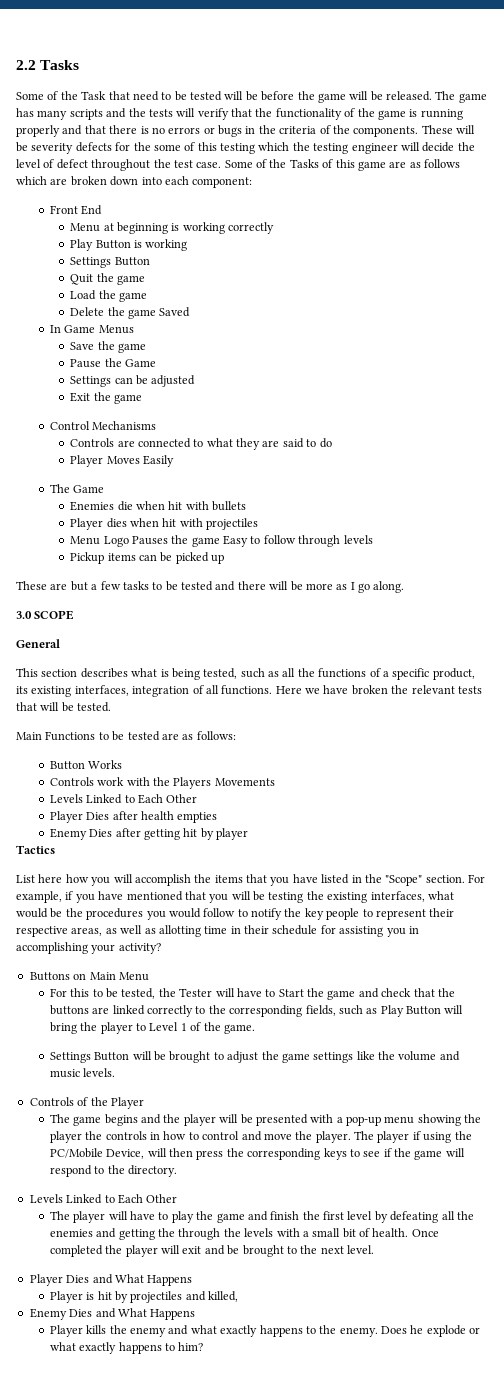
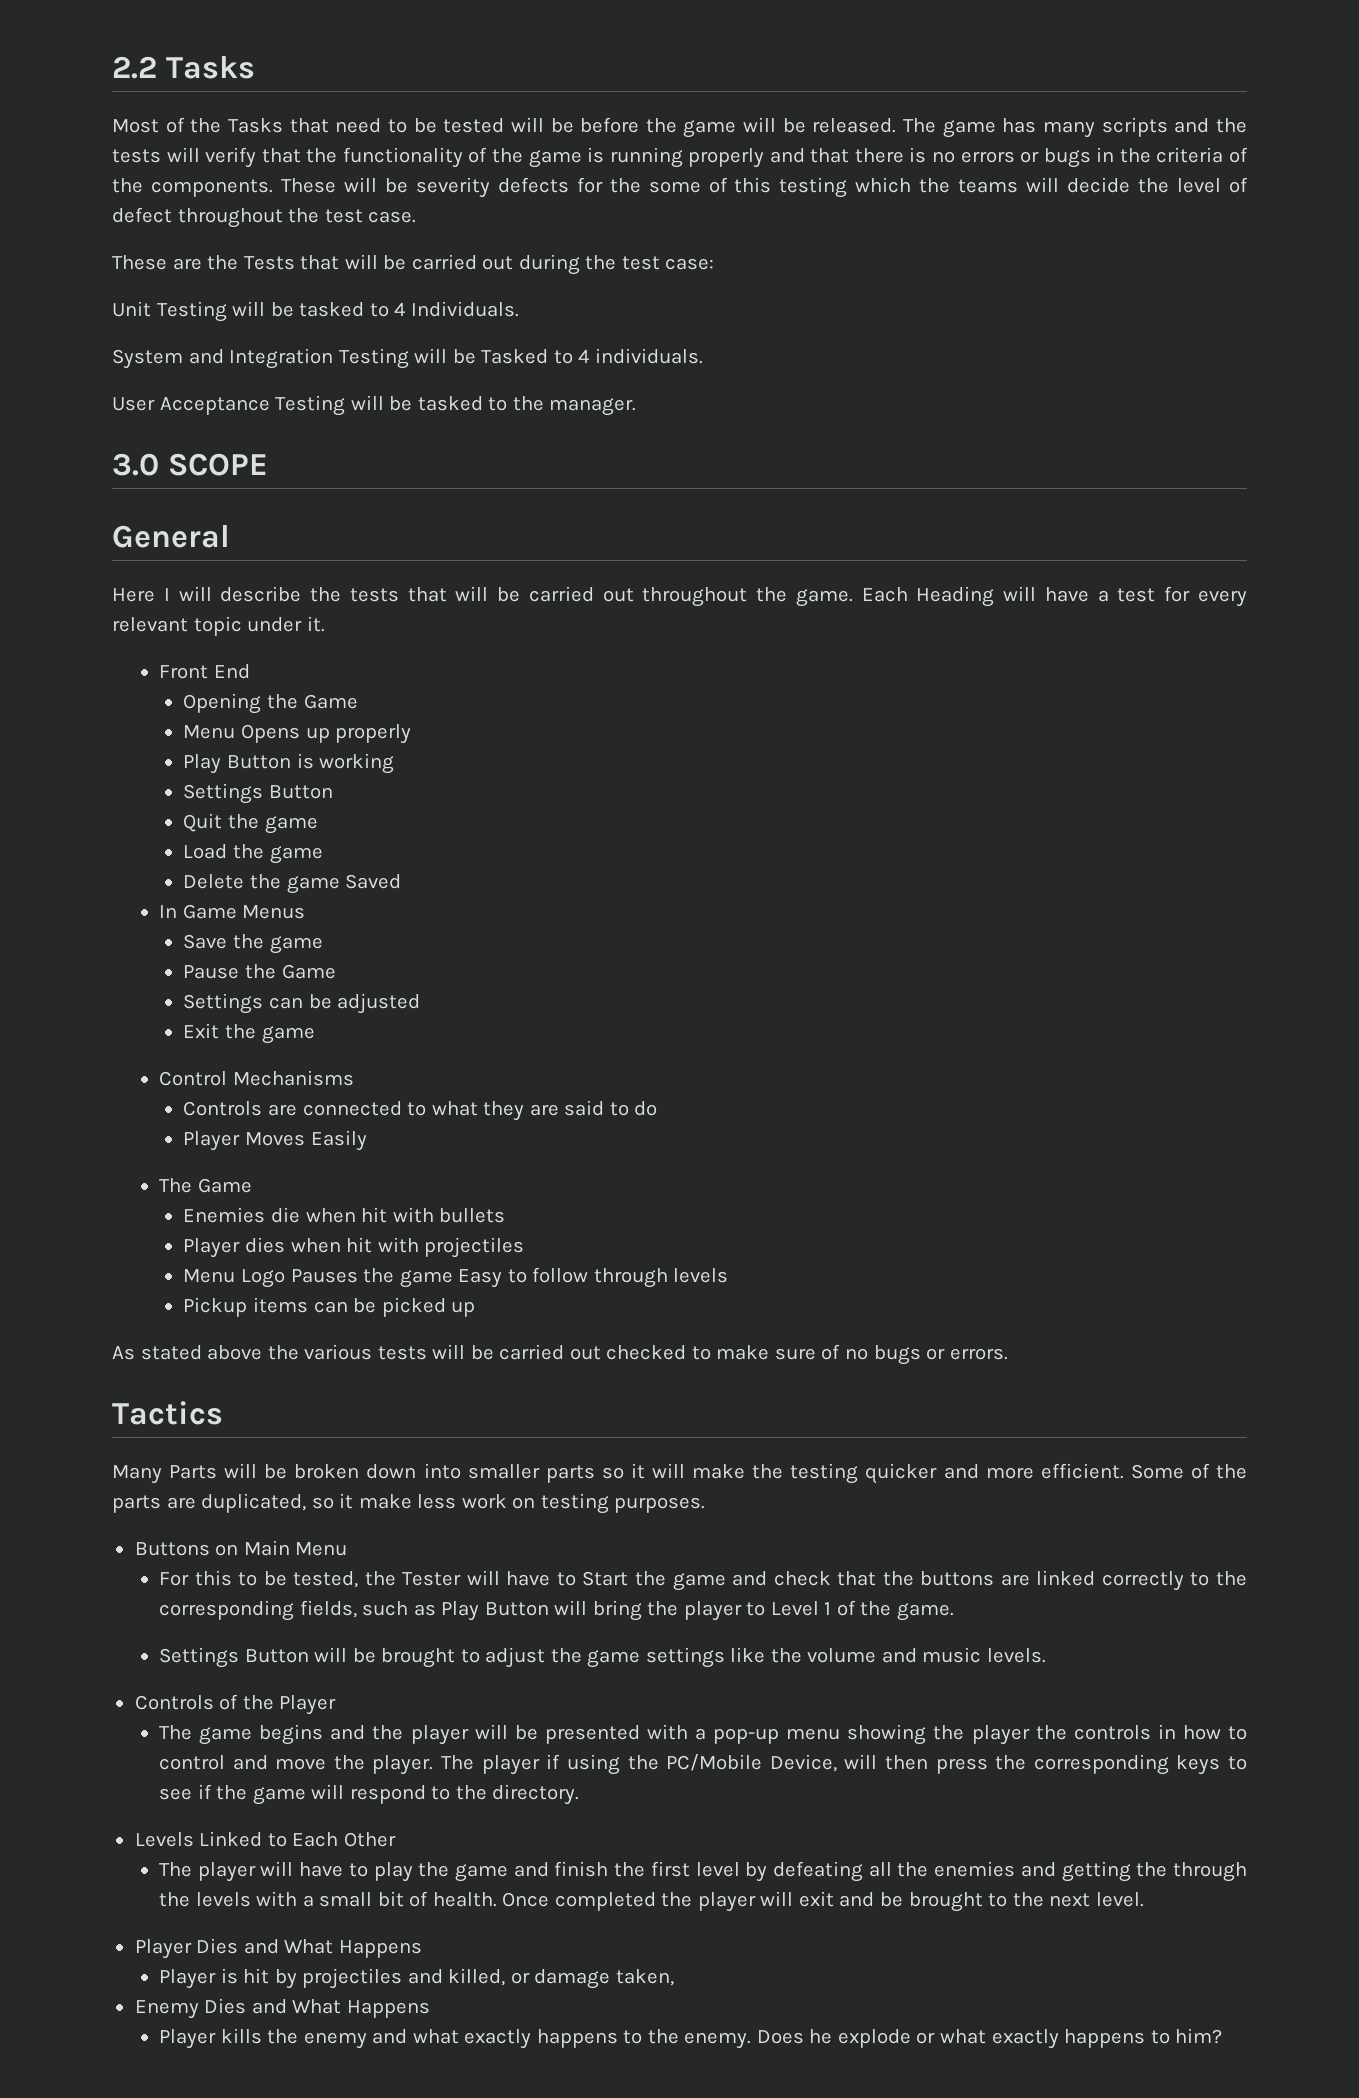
- Some of the Task that need to be tested will be before the game will be released.
+ Most of the Tasks that need to be tested will be before the game will be released.
- These will be severity defects for the some of this testing which the testing engineer will decide the level of defect throughout the test case. Some of the Tasks of this game are as follows which are broken down into each component:
+ These will be severity defects for the some of this testing which the teams will decide the level of defect throughout the test case.
+ These are the Tests that will be carried out during the test case:
+ Unit Testing will be tasked to 4 Individuals.
+ System and Integration Testing will be Tasked to 4 individuals.
+ User Acceptance Testing will be tasked to the manager.
+ 3.0 SCOPE
+ General
+ Here I will describe the tests that will be carried out throughout the game. Each Heading will have a test for every relevant topic under it.
  Front End
- Menu at beginning is working correctly
+ Opening the Game
+ Menu Opens up properly
- These are but a few tasks to be tested and there will be more as I go along.
- 3.0 SCOPE
- General
- This section describes what is being tested, such as all the functions of a specific product, its existing interfaces, integration of all functions. Here we have broken the relevant tests that will be tested.
- Main Functions to be tested are as follows:
- Button Works
- Controls work with the Players Movements
- Levels Linked to Each Other
- Player Dies after health empties
- Enemy Dies after getting hit by player
+ As stated above the various tests will be carried out checked to make sure of no bugs or errors.
  Tactics
- List here how you will accomplish the items that you have listed in the "Scope" section. For example, if you have mentioned that you will be testing the existing interfaces, what would be the procedures you would follow to notify the key people to represent their respective areas, as well as allotting time in their schedule for assisting you in accomplishing your activity?
+ Many Parts will be broken down into smaller parts so it will make the testing quicker and more efficient. Some of the parts are duplicated, so it make less work on testing purposes.
- Player is hit by projectiles and killed,
+ Player is hit by projectiles and killed, or damage taken,

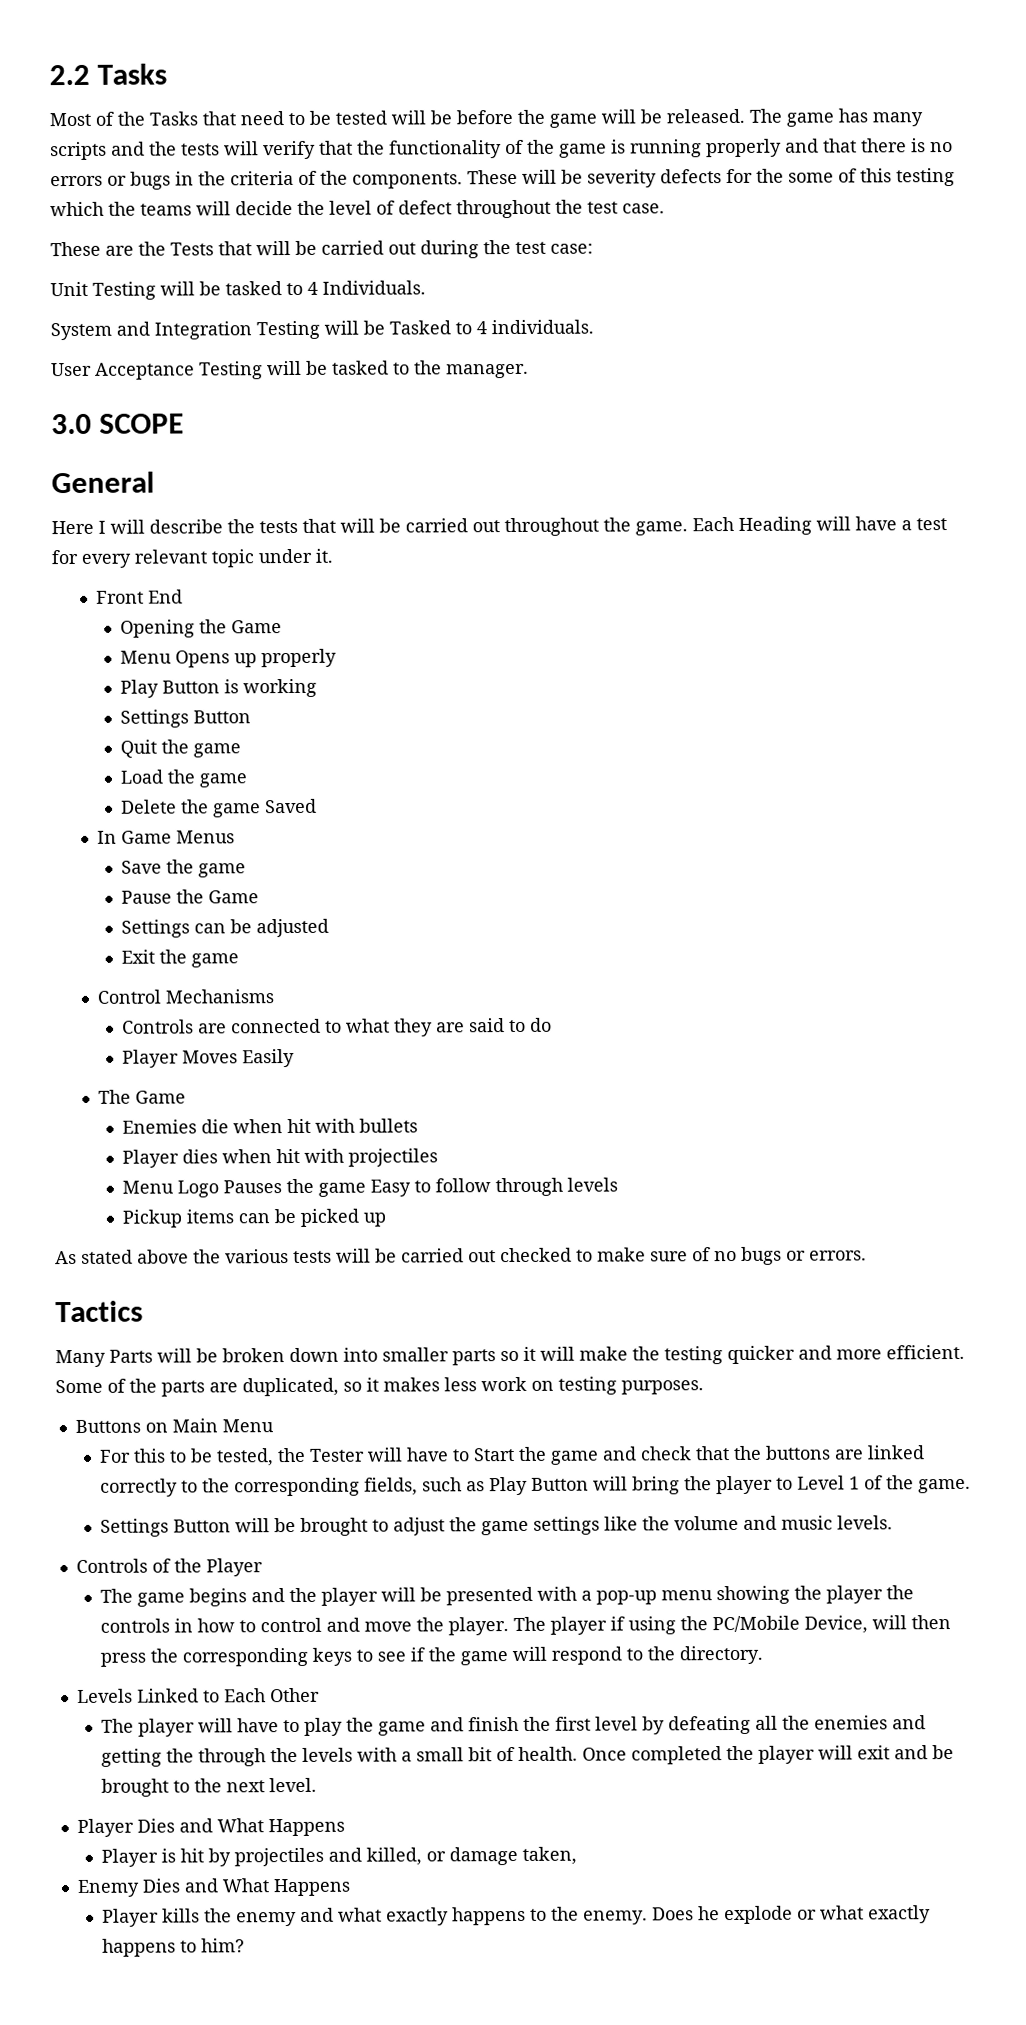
- Some of the parts are duplicated, so it make less work on testing purposes.
+ Some of the parts are duplicated, so it makes less work on testing purposes.

